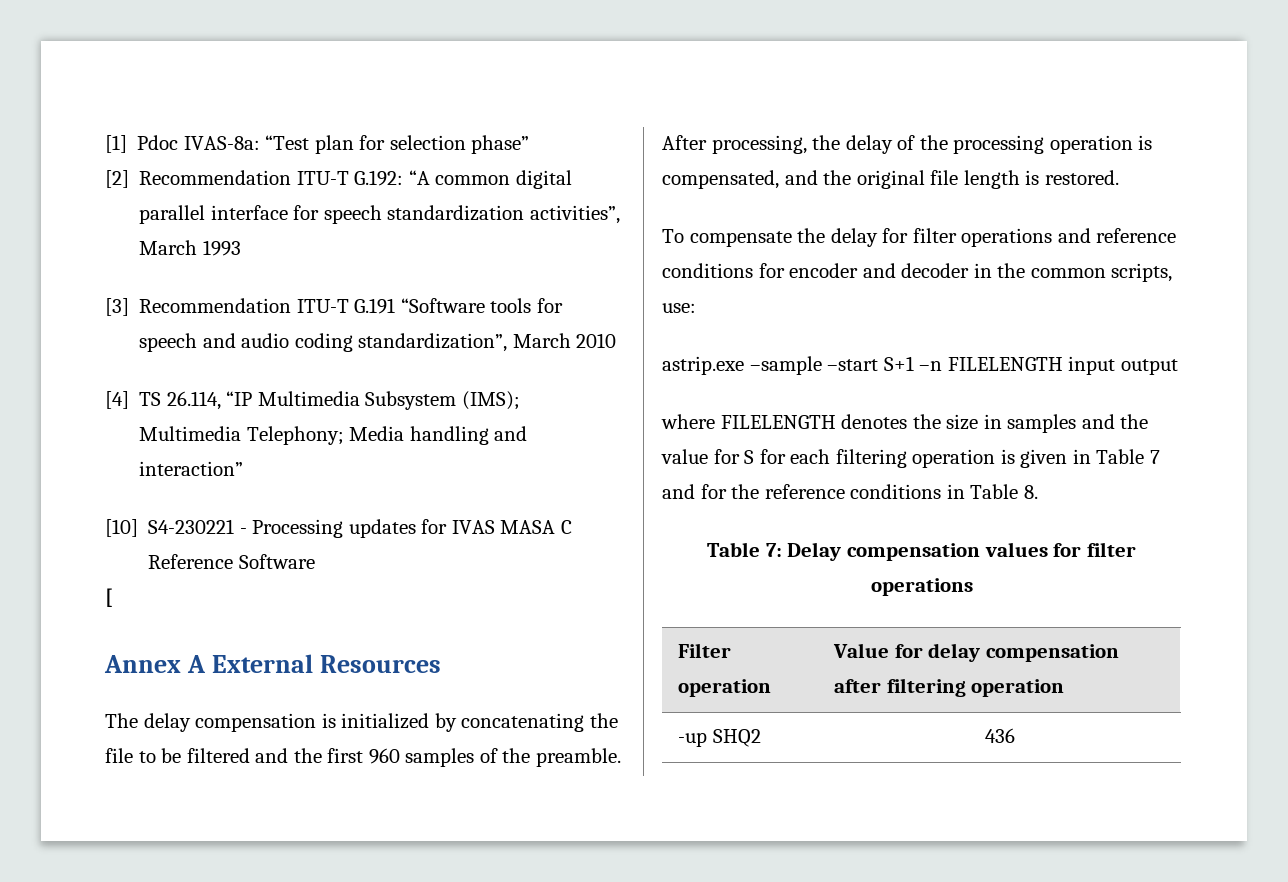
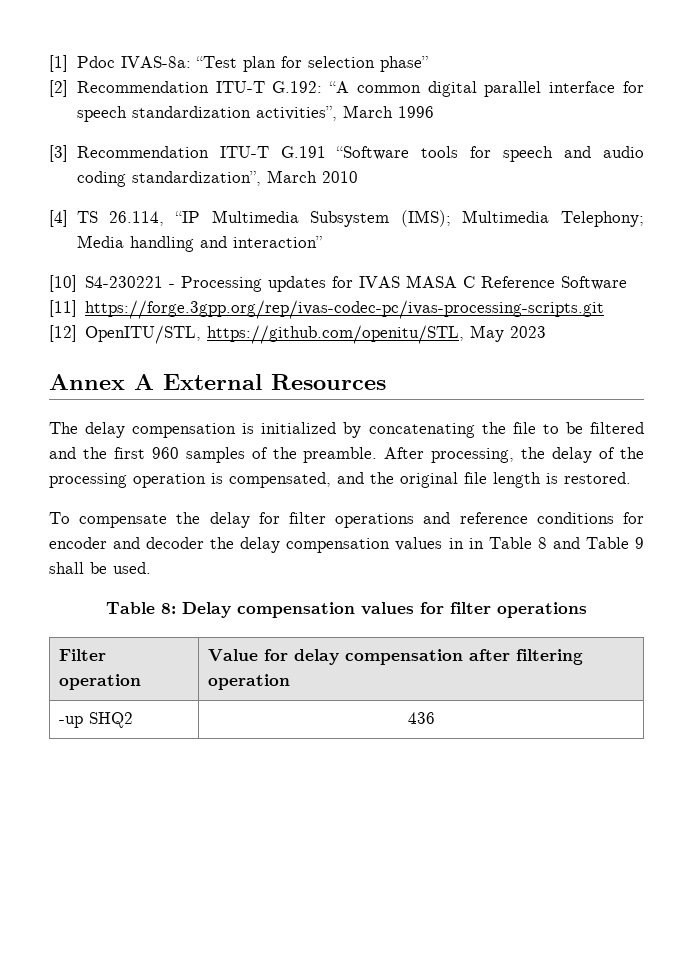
- [2] Recommendation ITU-T G.192: “A common digital parallel interface for speech standardization activities”, March 1993
+ [2] Recommendation ITU-T G.192: “A common digital parallel interface for speech standardization activities”, March 1996
- [
+ [11] https://forge.3gpp.org/rep/ivas-codec-pc/ivas-processing-scripts.git
+ [12] OpenITU/STL, https://github.com/openitu/STL, May 2023
- To compensate the delay for filter operations and reference conditions for encoder and decoder in the common scripts, use:
- astrip.exe –sample –start S+1 –n FILELENGTH input output
- where FILELENGTH denotes the size in samples and the value for S for each filtering operation is given in Table 7 and for the reference conditions in Table 8.
- Table 7: Delay compensation values for filter operations
+ To compensate the delay for filter operations and reference conditions for encoder and decoder the delay compensation values in in Table 8 and Table 9 shall be used.
+ Table 8: Delay compensation values for filter operations

